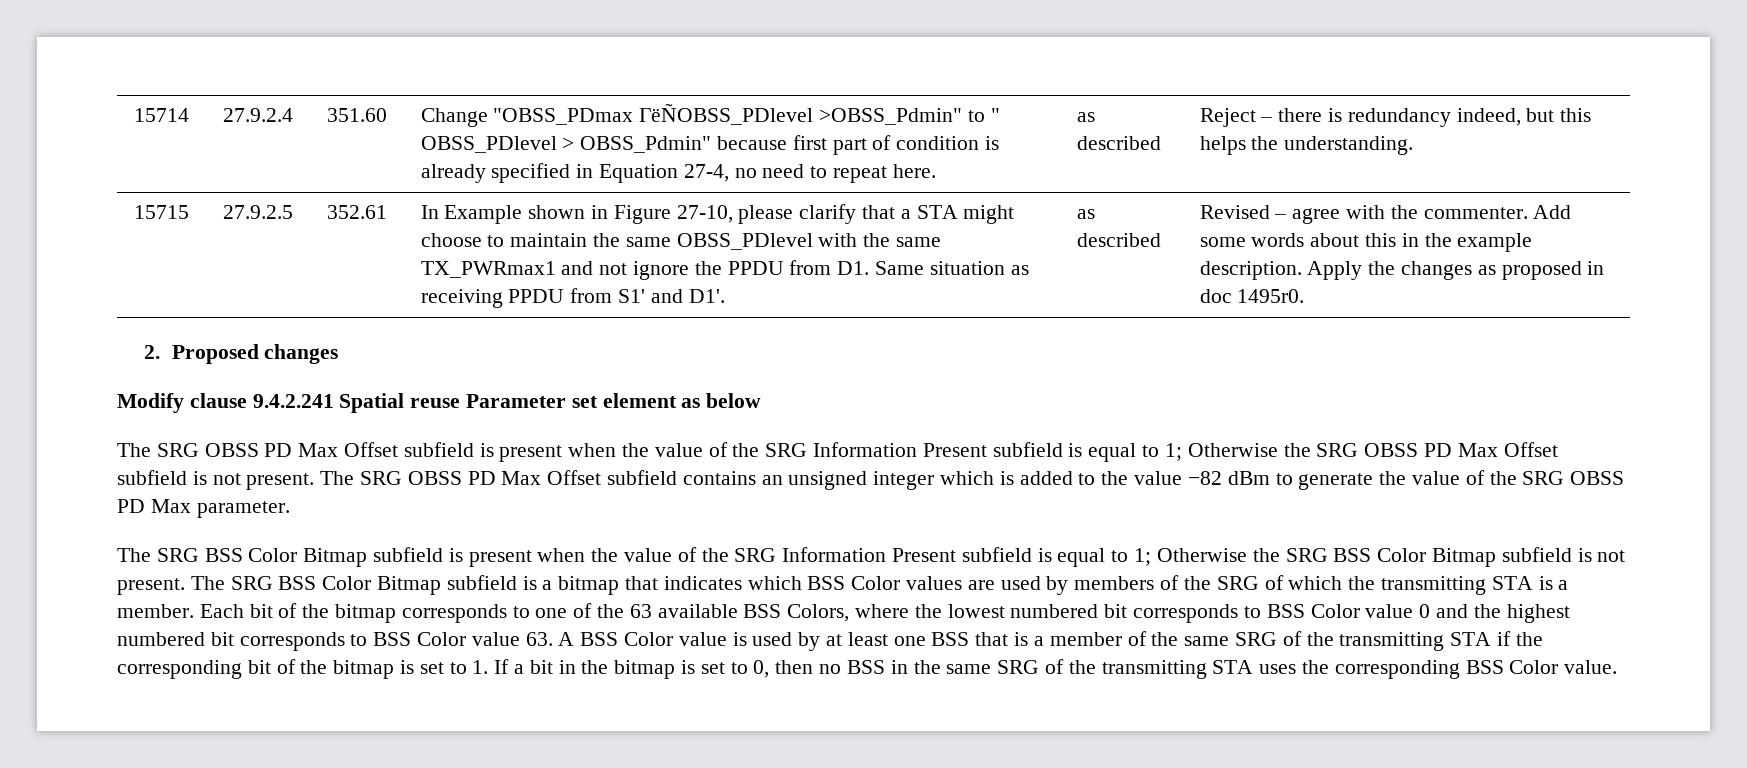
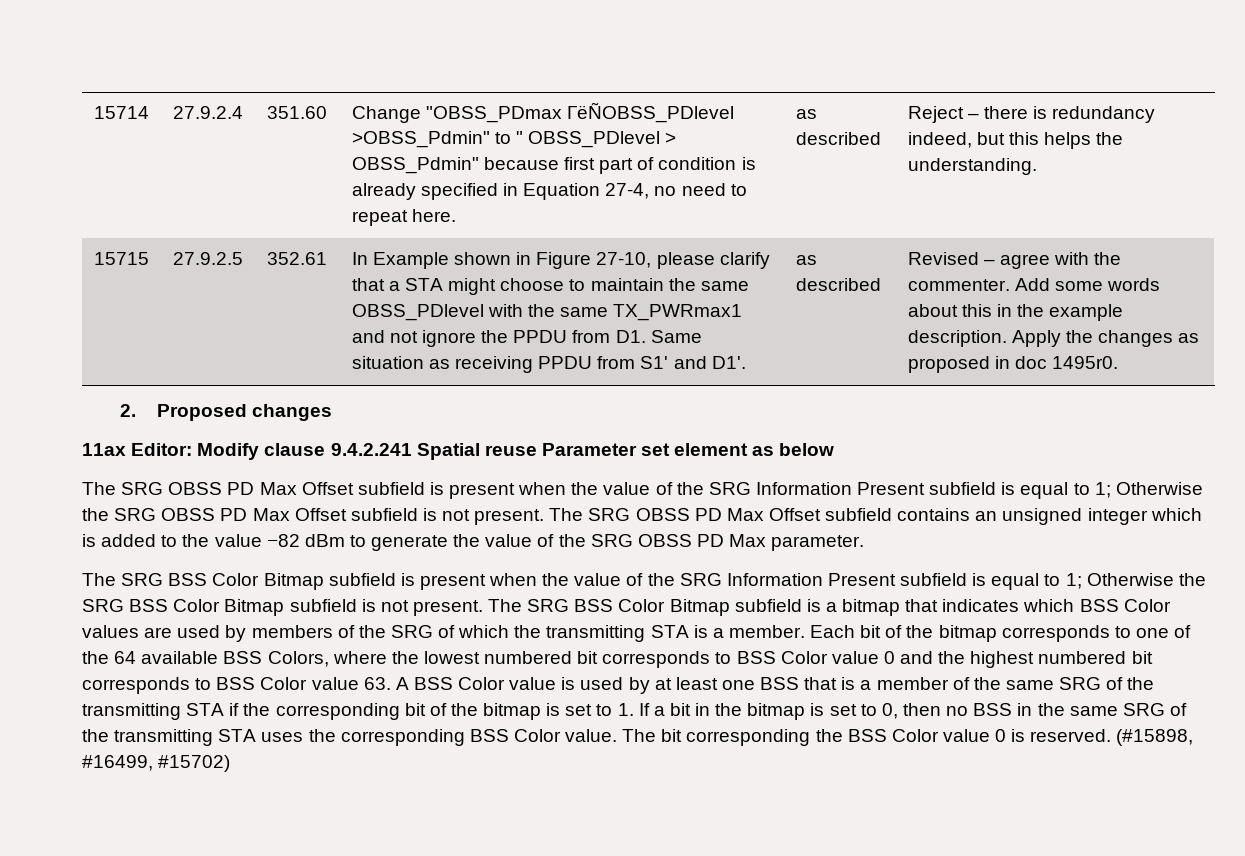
- Modify clause 9.4.2.241 Spatial reuse Parameter set element as below
+ 11ax Editor: Modify clause 9.4.2.241 Spatial reuse Parameter set element as below
- Each bit of the bitmap corresponds to one of the 63 available BSS Colors, where the lowest numbered bit corresponds to BSS Color value 0 and the highest numbered bit corresponds to BSS Color value 63. A BSS Color value is used by at least one BSS that is a member of the same SRG of the transmitting STA if the corresponding bit of the bitmap is set to 1. If a bit in the bitmap is set to 0, then no BSS in the same SRG of the transmitting STA uses the corresponding BSS Color value.
+ Each bit of the bitmap corresponds to one of the 64 available BSS Colors, where the lowest numbered bit corresponds to BSS Color value 0 and the highest numbered bit corresponds to BSS Color value 63. A BSS Color value is used by at least one BSS that is a member of the same SRG of the transmitting STA if the corresponding bit of the bitmap is set to 1. If a bit in the bitmap is set to 0, then no BSS in the same SRG of the transmitting STA uses the corresponding BSS Color value.
+ The bit corresponding the BSS Color value 0 is reserved. (#15898, #16499, #15702)

